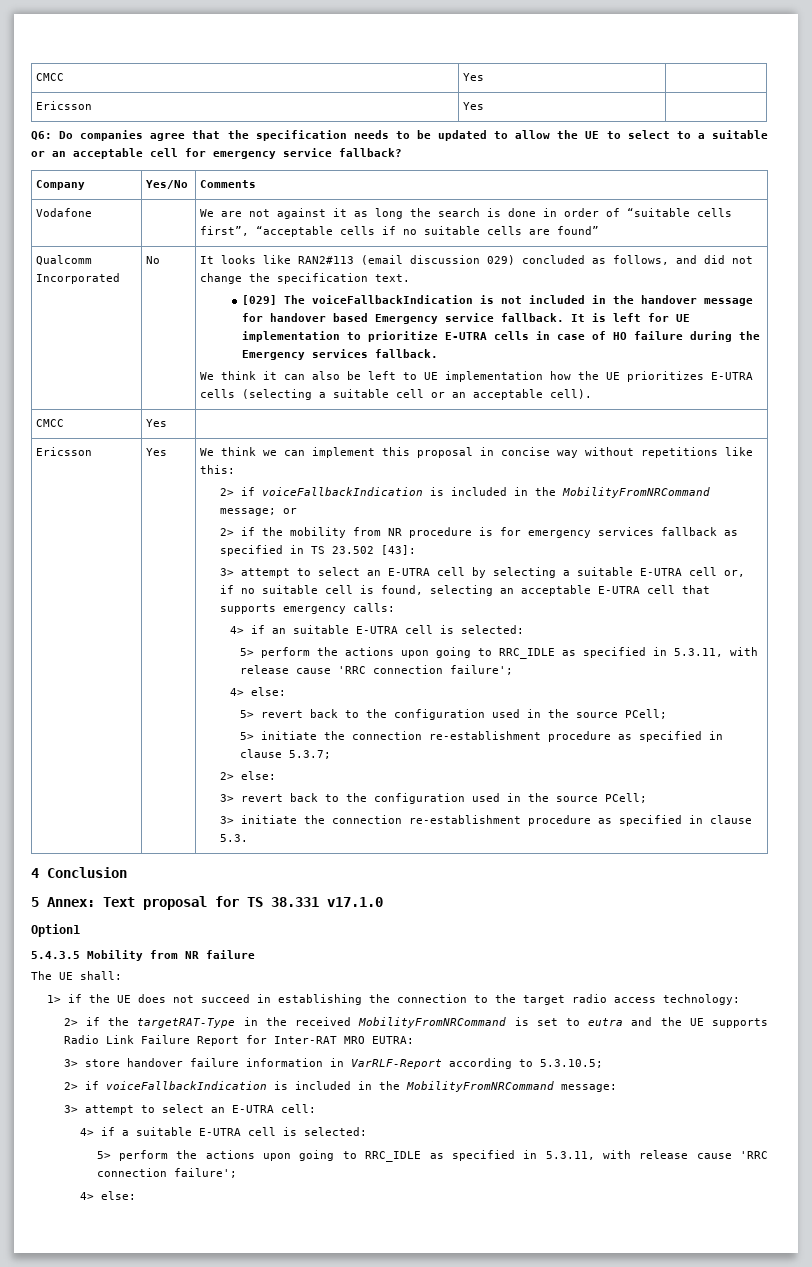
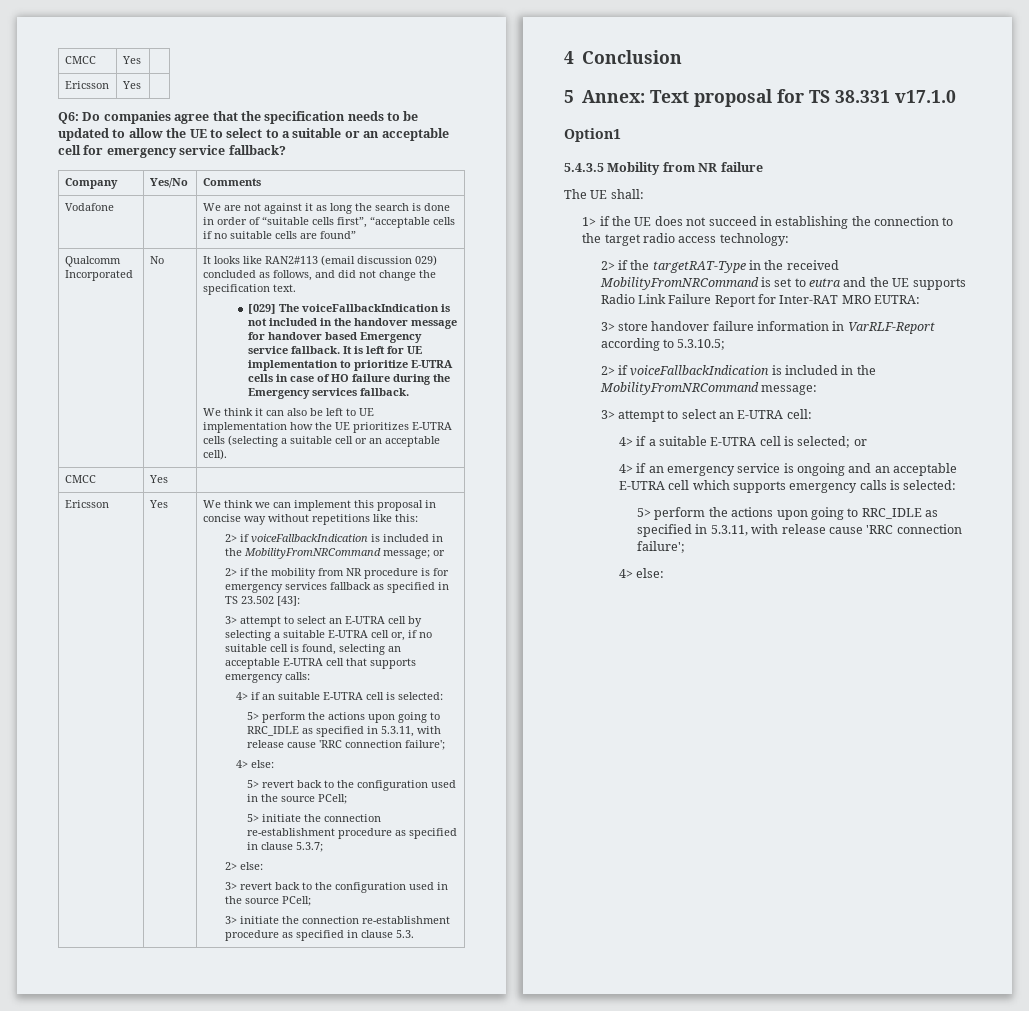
- 4> if a suitable E-UTRA cell is selected:
+ 4> if a suitable E-UTRA cell is selected; or
+ 4> if an emergency service is ongoing and an acceptable E-UTRA cell which supports emergency calls is selected:

